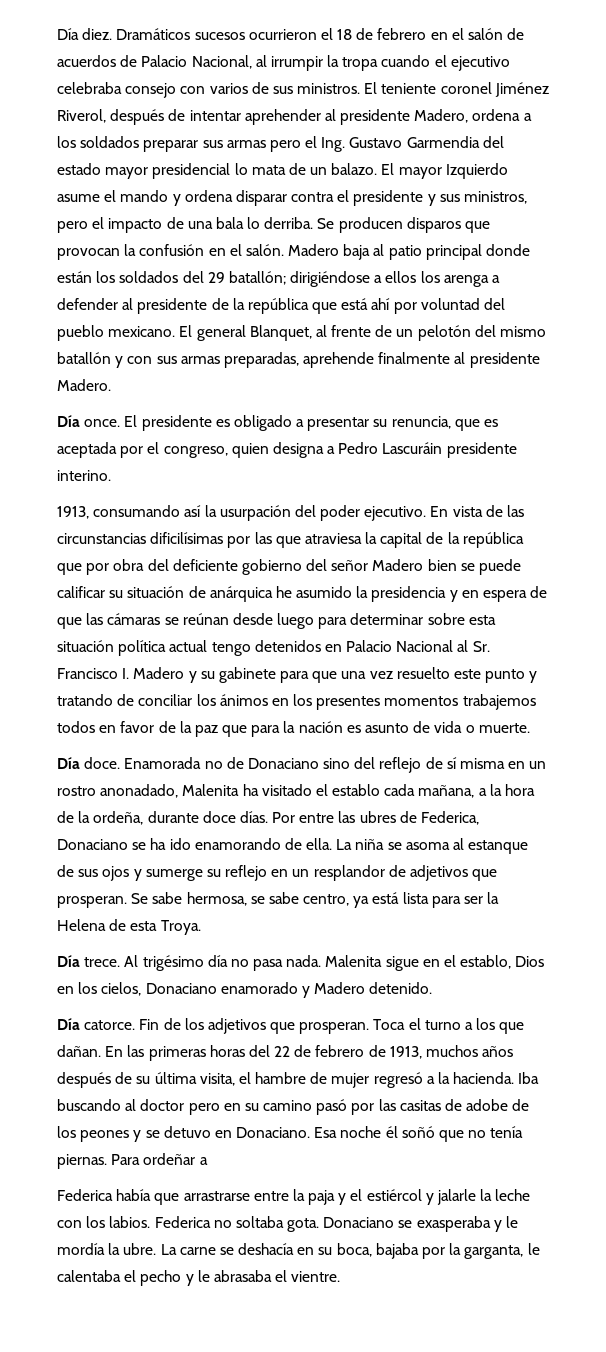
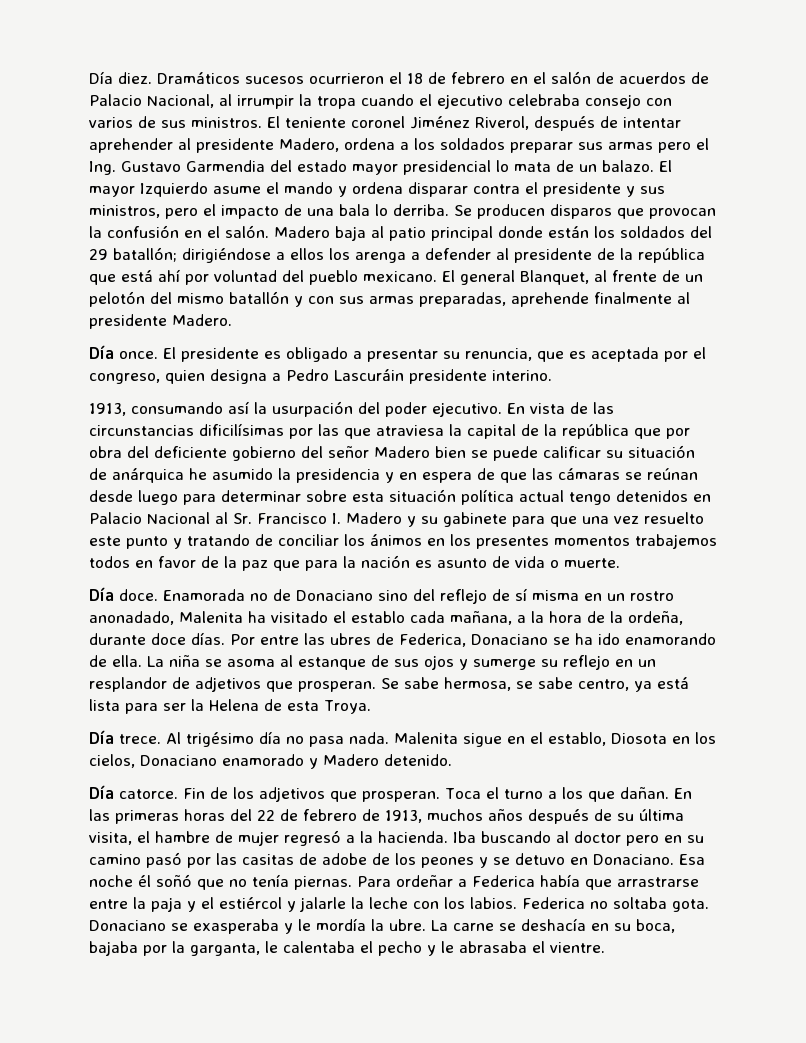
- Malenita sigue en el establo, Dios en los cielos, Donaciano enamorado y Madero detenido.
+ Malenita sigue en el establo, Diosota en los cielos, Donaciano enamorado y Madero detenido.
- Para ordeñar a
- Federica había que arrastrarse entre la paja y el estiércol y jalarle la leche con los labios.
+ Para ordeñar a Federica había que arrastrarse entre la paja y el estiércol y jalarle la leche con los labios.

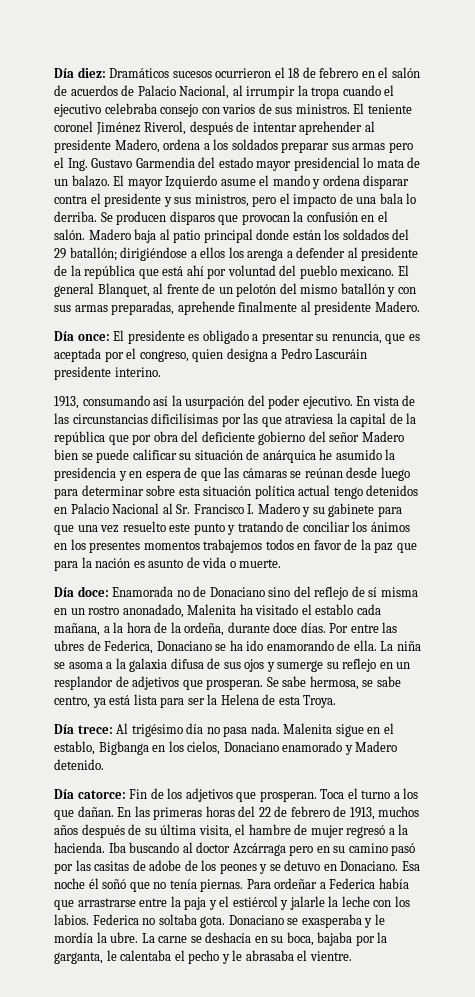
- Día diez. Dramáticos sucesos ocurrieron el 18 de febrero en el salón de acuerdos de Palacio Nacional, al irrumpir la tropa cuando el ejecutivo celebraba consejo con varios de sus ministros.
+ Día diez: Dramáticos sucesos ocurrieron el 18 de febrero en el salón de acuerdos de Palacio Nacional, al irrumpir la tropa cuando el ejecutivo celebraba consejo con varios de sus ministros.
- Día once. El presidente es obligado a presentar su renuncia, que es aceptada por el congreso, quien designa a Pedro Lascuráin presidente interino.
+ Día once: El presidente es obligado a presentar su renuncia, que es aceptada por el congreso, quien designa a Pedro Lascuráin presidente interino.
- Día doce. Enamorada no de Donaciano sino del reflejo de sí misma en un rostro anonadado, Malenita ha visitado el establo cada mañana, a la hora de la ordeña, durante doce días.
+ Día doce: Enamorada no de Donaciano sino del reflejo de sí misma en un rostro anonadado, Malenita ha visitado el establo cada mañana, a la hora de la ordeña, durante doce días.
- La niña se asoma al estanque de sus ojos y sumerge su reflejo en un resplandor de adjetivos que prosperan.
+ La niña se asoma a la galaxia difusa de sus ojos y sumerge su reflejo en un resplandor de adjetivos que prosperan.
- Día trece. Al trigésimo día no pasa nada.
+ Día trece: Al trigésimo día no pasa nada.
- Malenita sigue en el establo, Diosota en los cielos, Donaciano enamorado y Madero detenido.
+ Malenita sigue en el establo, Bigbanga en los cielos, Donaciano enamorado y Madero detenido.
- Día catorce. Fin de los adjetivos que prosperan.
+ Día catorce: Fin de los adjetivos que prosperan.
- Iba buscando al doctor pero en su camino pasó por las casitas de adobe de los peones y se detuvo en Donaciano.
+ Iba buscando al doctor Azcárraga pero en su camino pasó por las casitas de adobe de los peones y se detuvo en Donaciano.

